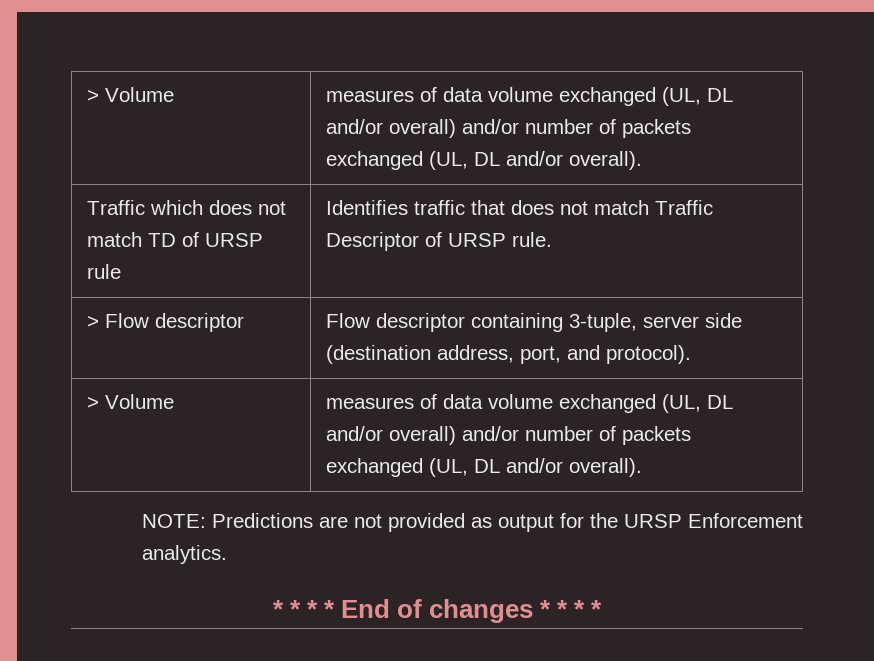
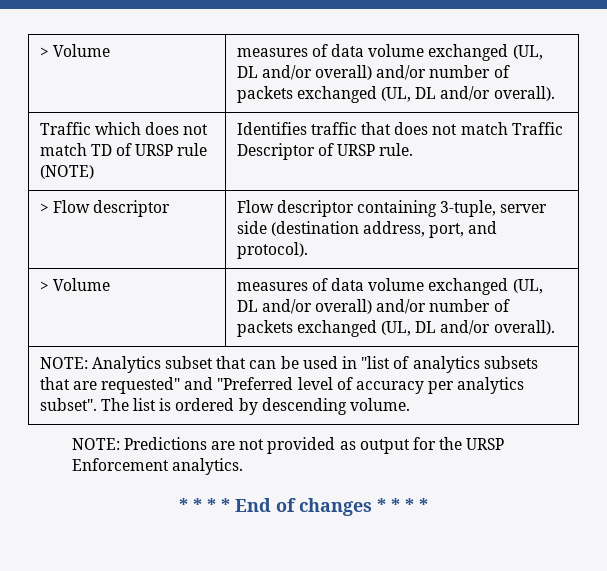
- Traffic which does not match TD of URSP rule | Identifies traffic that does not match Traffic Descriptor of URSP rule.
+ Traffic which does not match TD of URSP rule (NOTE) | Identifies traffic that does not match Traffic Descriptor of URSP rule.
+ NOTE: Analytics subset that can be used in "list of analytics subsets that are requested" and "Preferred level of accuracy per analytics subset". The list is ordered by descending volume.

